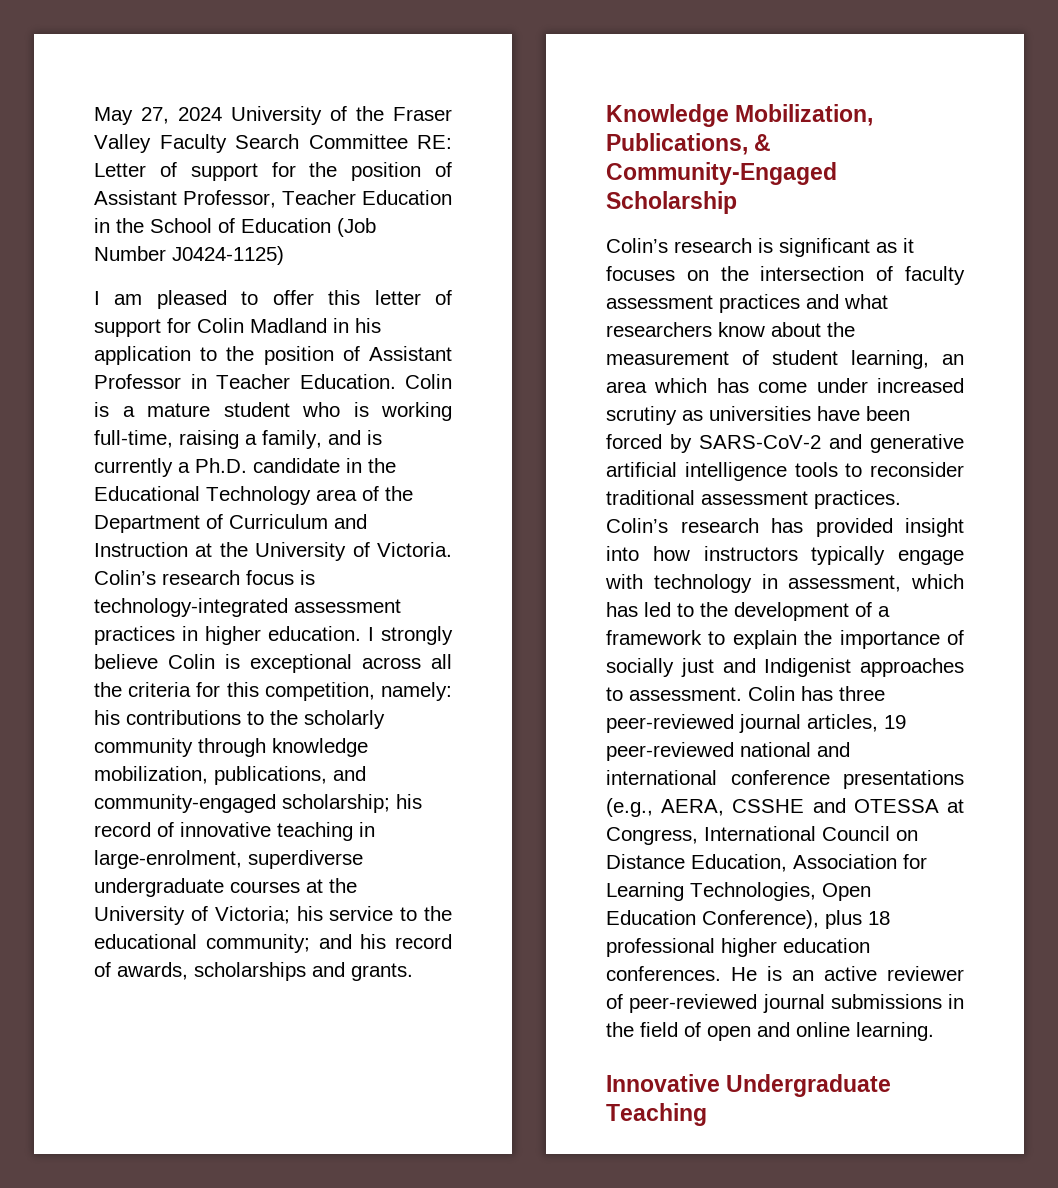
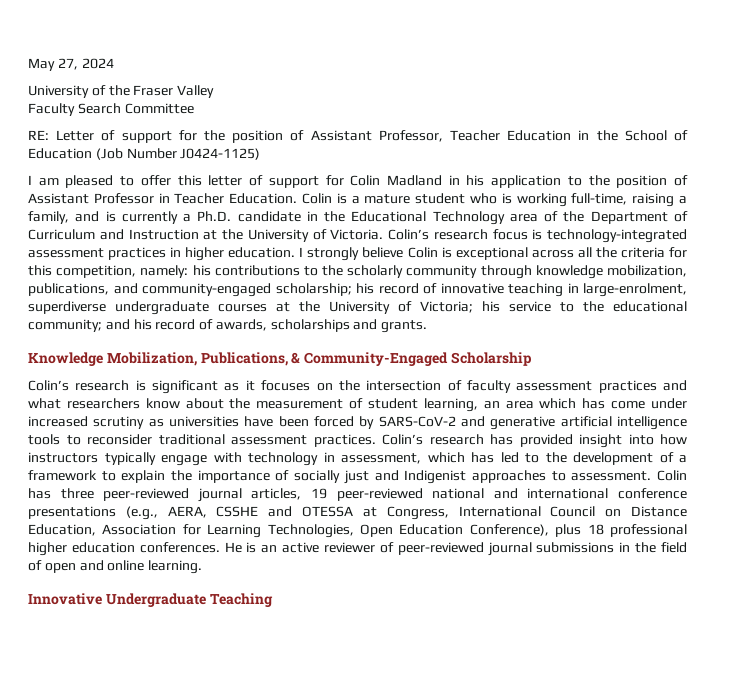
- May 27, 2024 University of the Fraser Valley Faculty Search Committee RE: Letter of support for the position of Assistant Professor, Teacher Education in the School of Education (Job Number J0424-1125)
+ May 27, 2024
+ University of the Fraser Valley
+ Faculty Search Committee
+ RE: Letter of support for the position of Assistant Professor, Teacher Education in the School of Education (Job Number J0424-1125)

